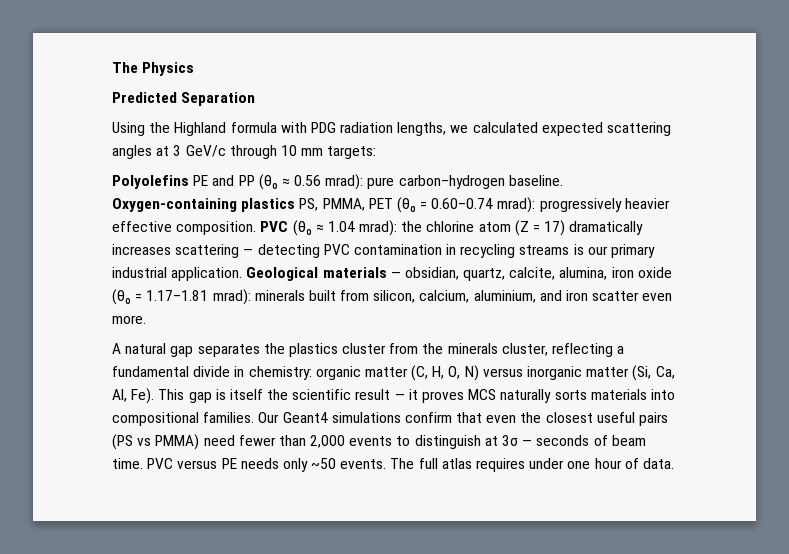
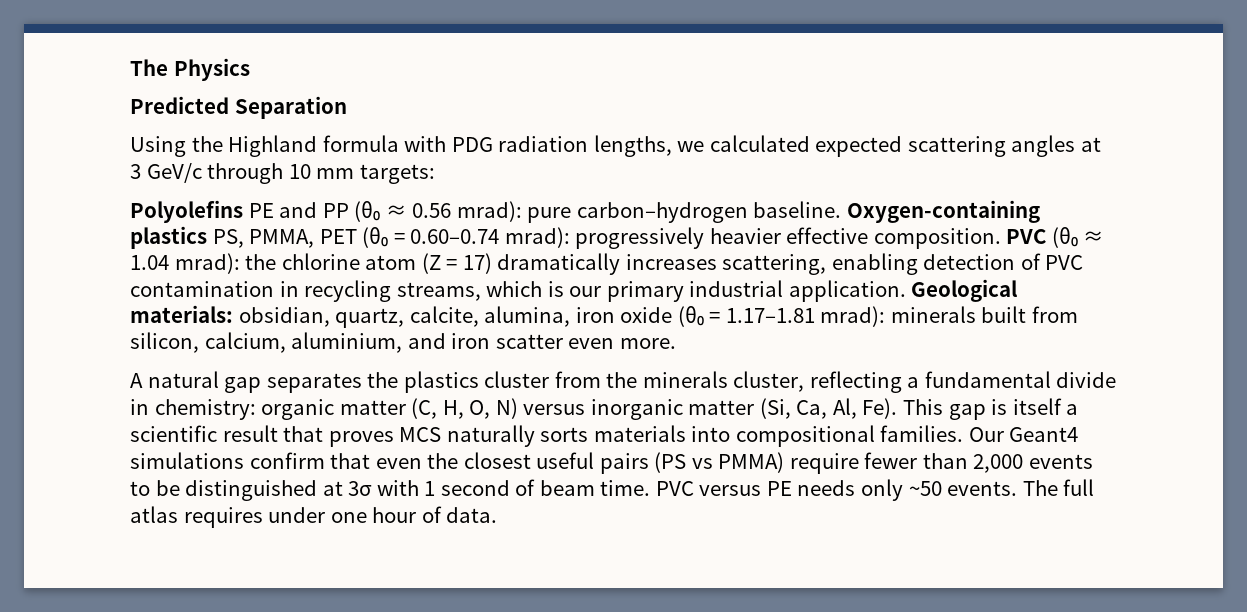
- PVC (θ₀ ≈ 1.04 mrad): the chlorine atom (Z = 17) dramatically increases scattering — detecting PVC contamination in recycling streams is our primary industrial application.
+ PVC (θ₀ ≈ 1.04 mrad): the chlorine atom (Z = 17) dramatically increases scattering, enabling detection of PVC contamination in recycling streams, which is our primary industrial application.
- Geological materials — obsidian, quartz, calcite, alumina, iron oxide (θ₀ = 1.17–1.81 mrad): minerals built from silicon, calcium, aluminium, and iron scatter even more.
+ Geological materials: obsidian, quartz, calcite, alumina, iron oxide (θ₀ = 1.17–1.81 mrad): minerals built from silicon, calcium, aluminium, and iron scatter even more.
- A natural gap separates the plastics cluster from the minerals cluster, reflecting a fundamental divide in chemistry: organic matter (C, H, O, N) versus inorganic matter (Si, Ca, Al, Fe). This gap is itself the scientific result — it proves MCS naturally sorts materials into compositional families.
+ A natural gap separates the plastics cluster from the minerals cluster, reflecting a fundamental divide in chemistry: organic matter (C, H, O, N) versus inorganic matter (Si, Ca, Al, Fe). This gap is itself a scientific result that proves MCS naturally sorts materials into compositional families.
- Our Geant4 simulations confirm that even the closest useful pairs (PS vs PMMA) need fewer than 2,000 events to distinguish at 3σ — seconds of beam time.
+ Our Geant4 simulations confirm that even the closest useful pairs (PS vs PMMA) require fewer than 2,000 events to be distinguished at 3σ with 1 second of beam time.

